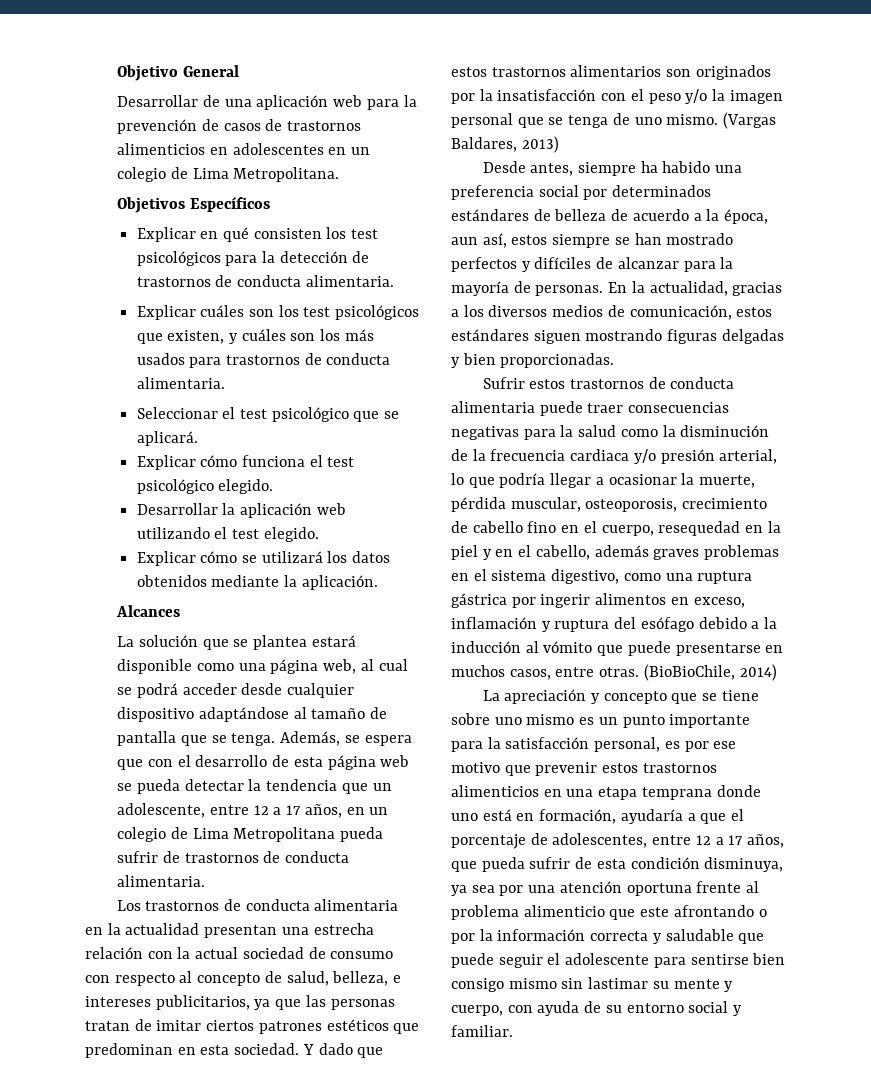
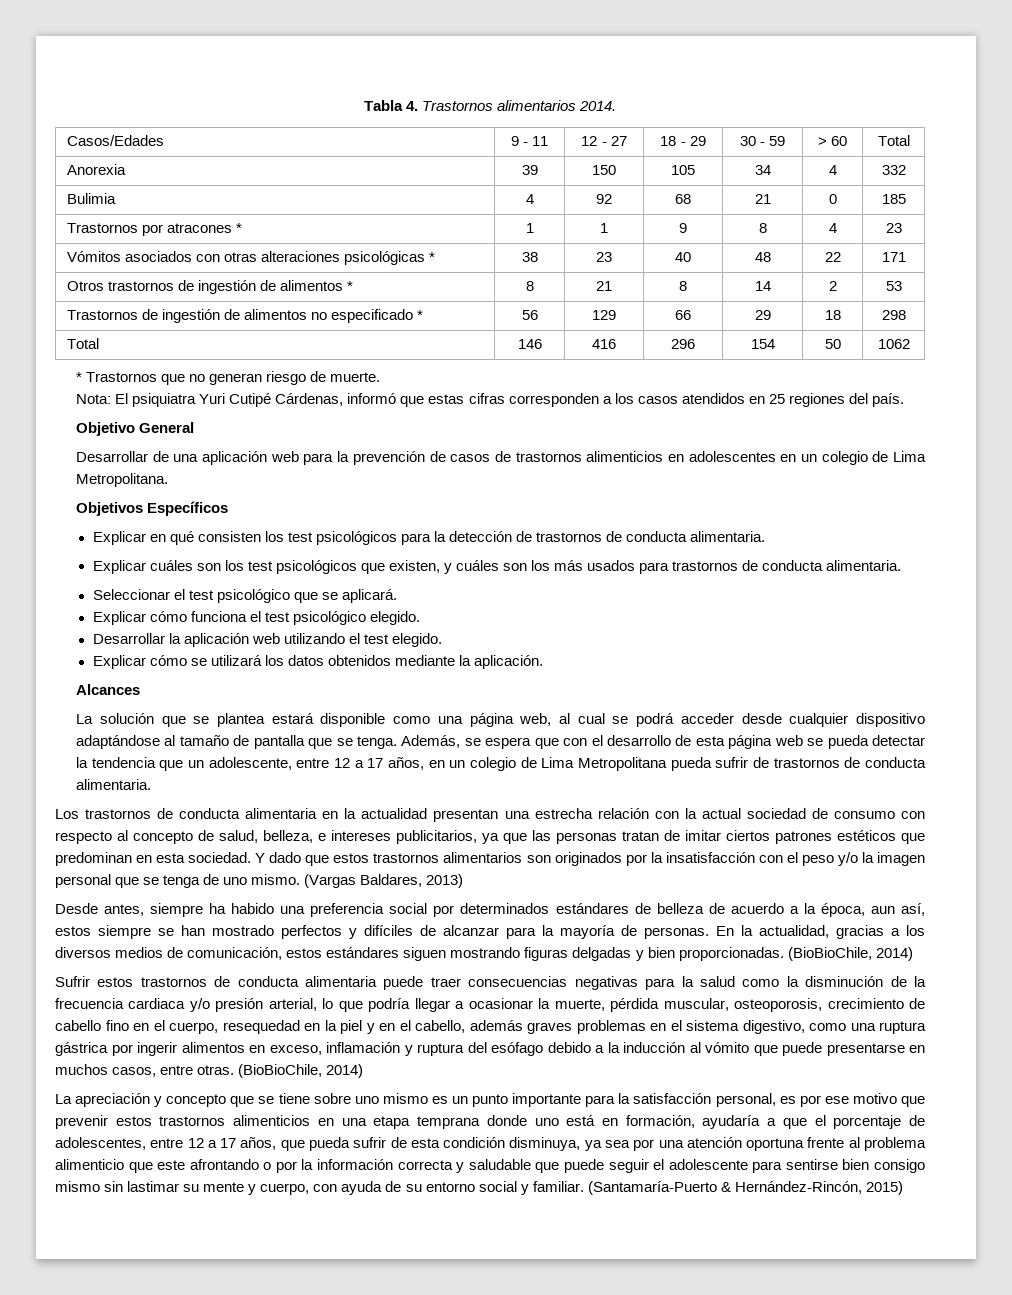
+ Tabla 4. Trastornos alimentarios 2014.
+ Casos/Edades | 9 - 11 | 12 - 27 | 18 - 29 | 30 - 59 | > 60 | Total
+ Anorexia | 39 | 150 | 105 | 34 | 4 | 332
+ Bulimia | 4 | 92 | 68 | 21 | 0 | 185
+ Trastornos por atracones * | 1 | 1 | 9 | 8 | 4 | 23
+ Vómitos asociados con otras alteraciones psicológicas * | 38 | 23 | 40 | 48 | 22 | 171
+ Otros trastornos de ingestión de alimentos * | 8 | 21 | 8 | 14 | 2 | 53
+ Trastornos de ingestión de alimentos no especificado * | 56 | 129 | 66 | 29 | 18 | 298
+ Total | 146 | 416 | 296 | 154 | 50 | 1062
+ * Trastornos que no generan riesgo de muerte.
+ Nota: El psiquiatra Yuri Cutipé Cárdenas, informó que estas cifras corresponden a los casos atendidos en 25 regiones del país.
- En la actualidad, gracias a los diversos medios de comunicación, estos estándares siguen mostrando figuras delgadas y bien proporcionadas.
+ En la actualidad, gracias a los diversos medios de comunicación, estos estándares siguen mostrando figuras delgadas y bien proporcionadas. (BioBioChile, 2014)
+ (Santamaría-Puerto & Hernández-Rincón, 2015)

